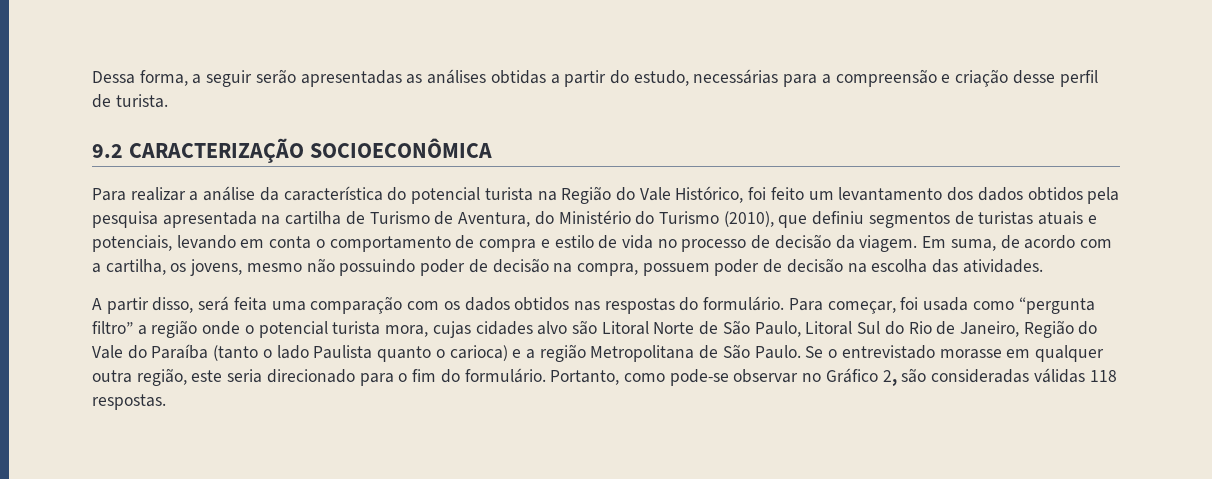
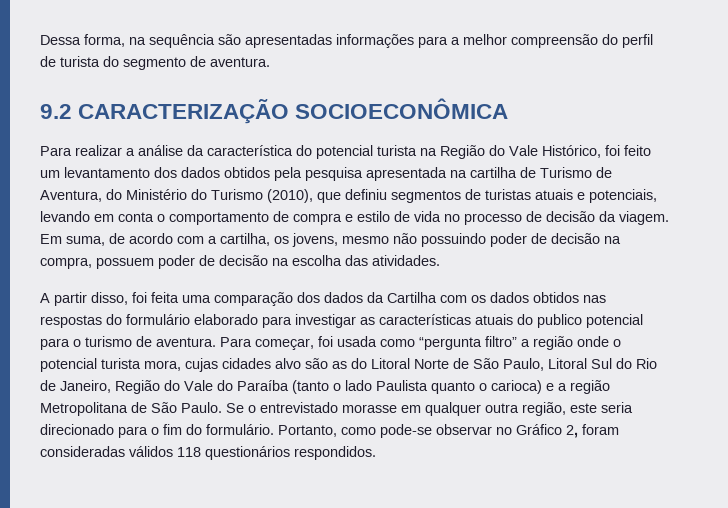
- Dessa forma, a seguir serão apresentadas as análises obtidas a partir do estudo, necessárias para a compreensão e criação desse perfil de turista.
+ Dessa forma, na sequência são apresentadas informações para a melhor compreensão do perfil de turista do segmento de aventura.
- A partir disso, será feita uma comparação com os dados obtidos nas respostas do formulário.
+ A partir disso, foi feita uma comparação dos dados da Cartilha com os dados obtidos nas respostas do formulário elaborado para investigar as características atuais do publico potencial para o turismo de aventura.
- Para começar, foi usada como “pergunta filtro” a região onde o potencial turista mora, cujas cidades alvo são Litoral Norte de São Paulo, Litoral Sul do Rio de Janeiro, Região do Vale do Paraíba (tanto o lado Paulista quanto o carioca) e a região Metropolitana de São Paulo.
+ Para começar, foi usada como “pergunta filtro” a região onde o potencial turista mora, cujas cidades alvo são as do Litoral Norte de São Paulo, Litoral Sul do Rio de Janeiro, Região do Vale do Paraíba (tanto o lado Paulista quanto o carioca) e a região Metropolitana de São Paulo.
- Portanto, como pode-se observar no Gráfico 2, são consideradas válidas 118 respostas.
+ Portanto, como pode-se observar no Gráfico 2, foram consideradas válidos 118 questionários respondidos.

